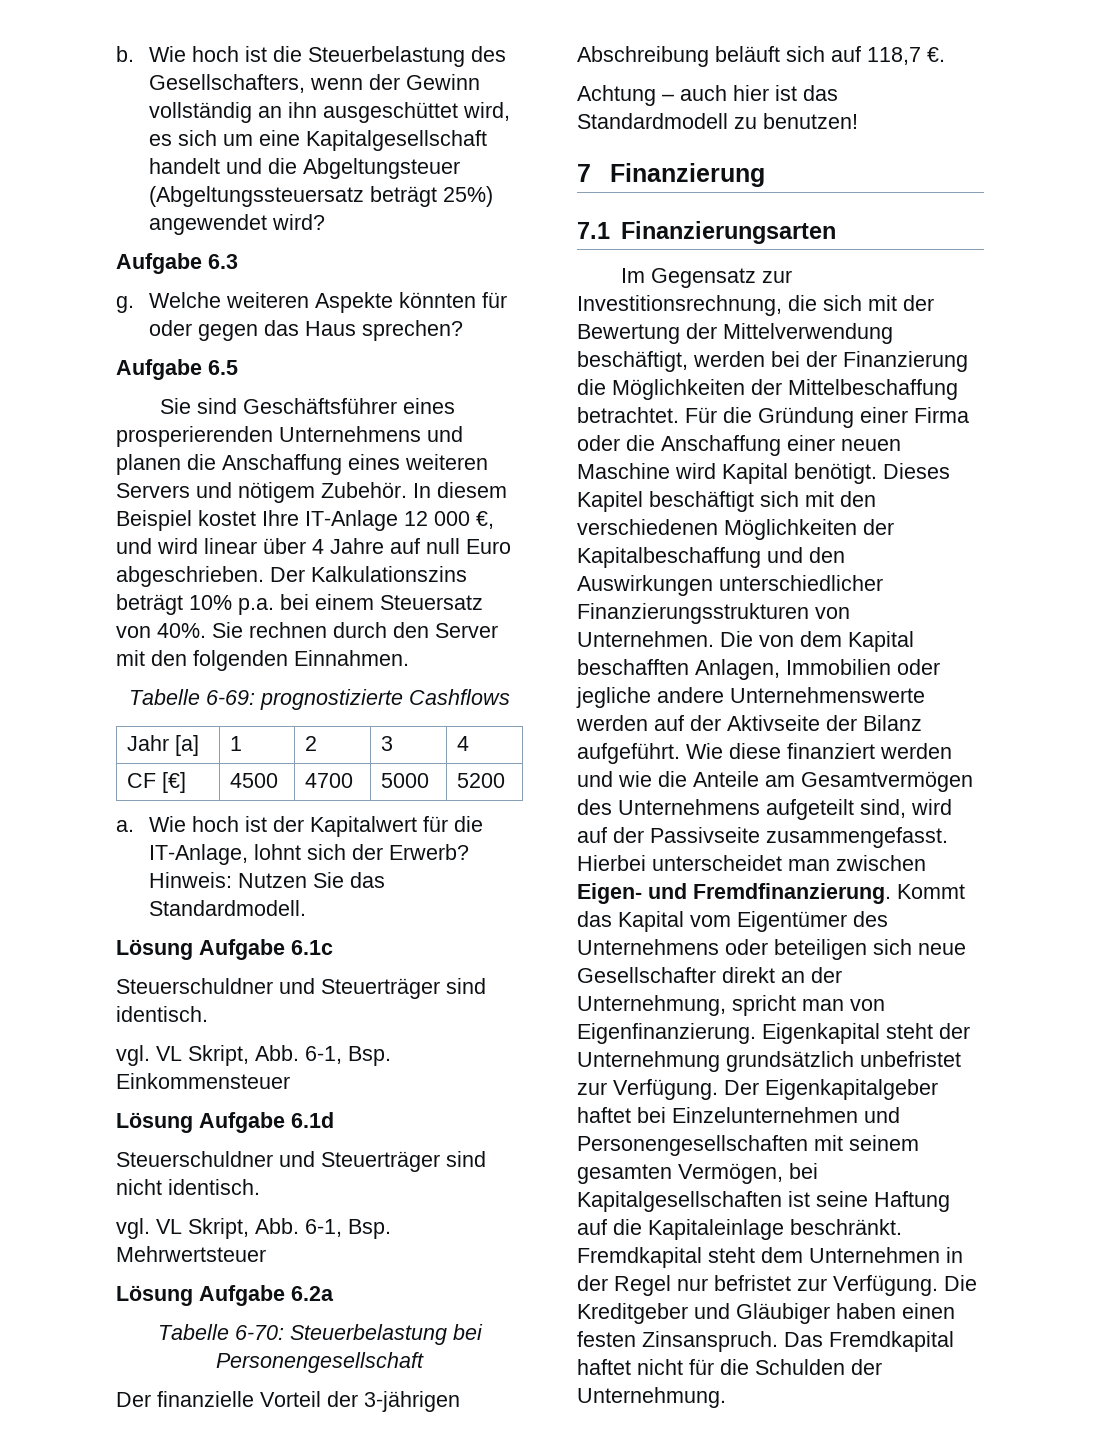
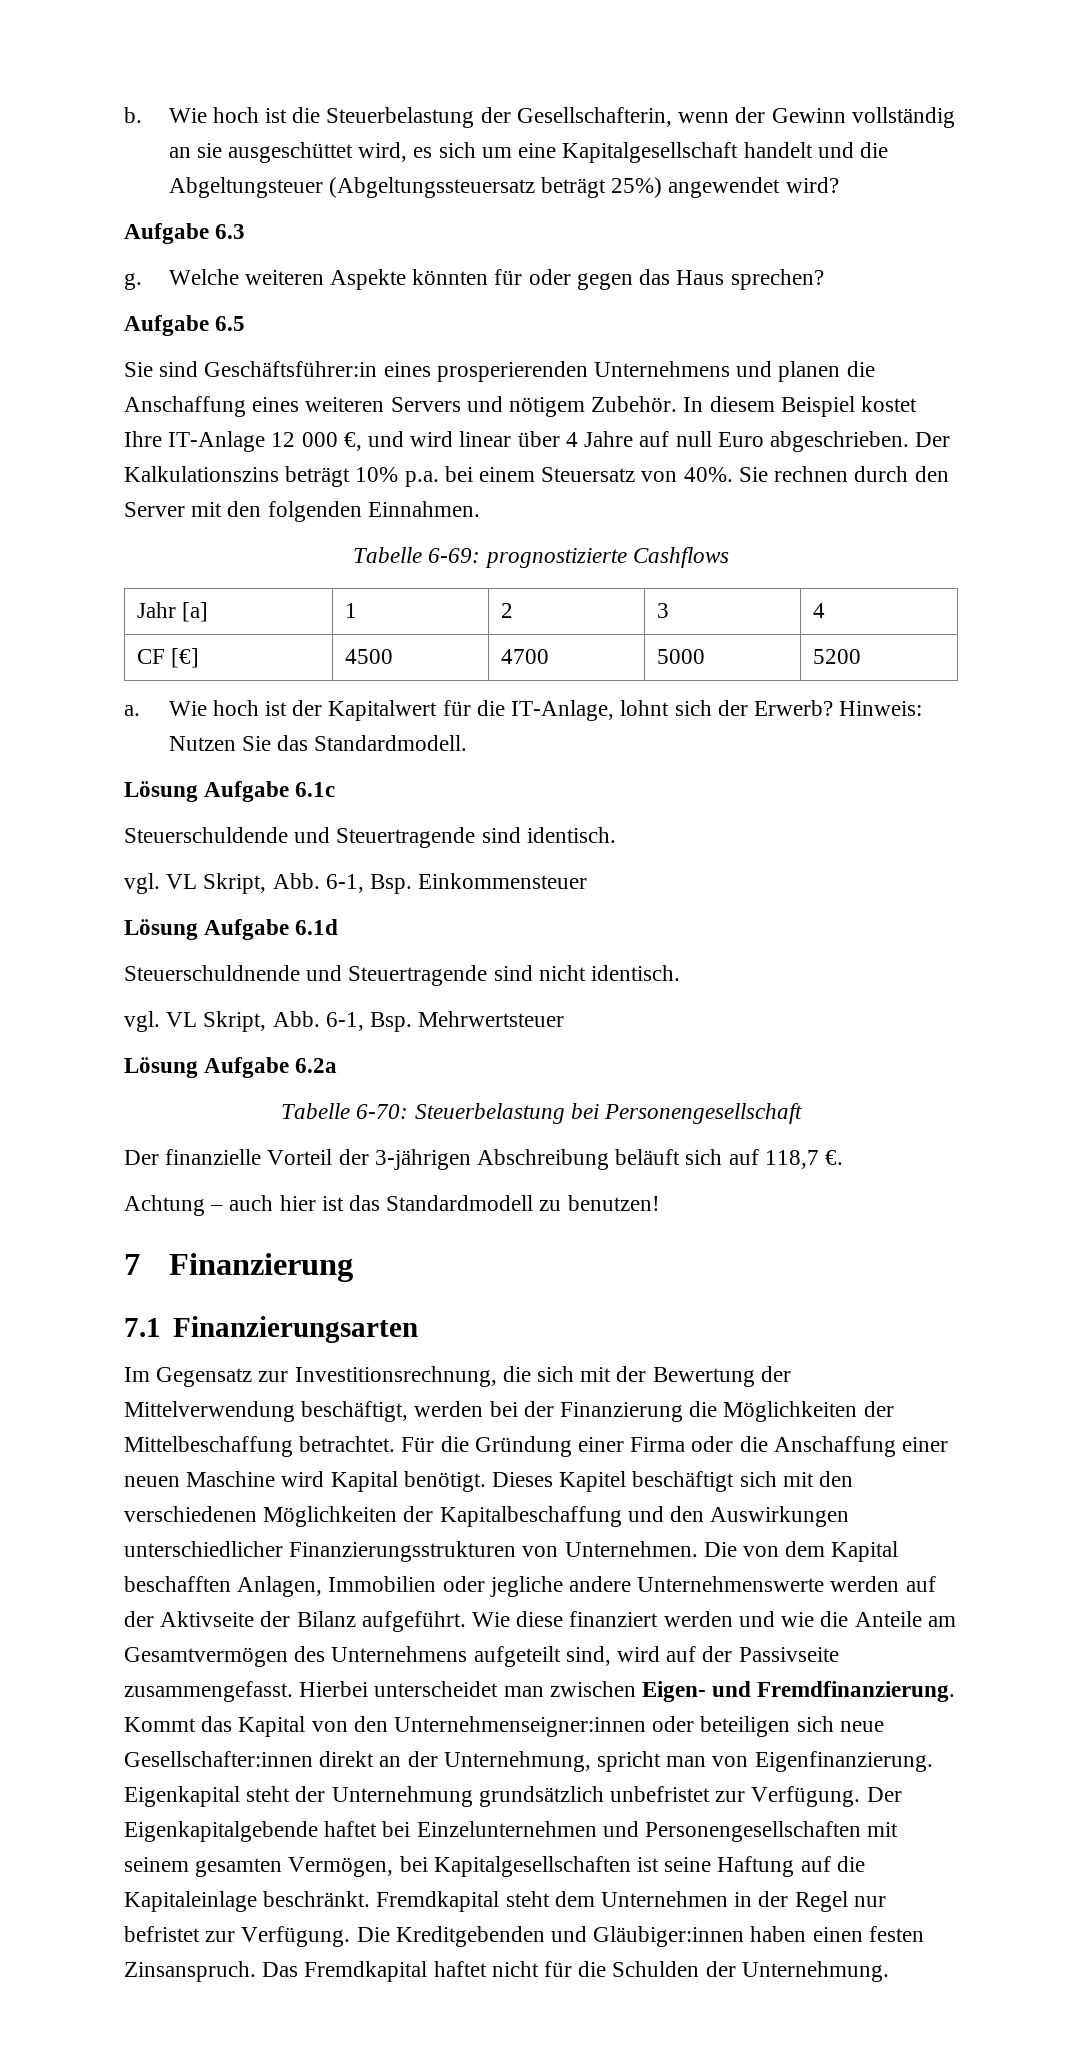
- Wie hoch ist die Steuerbelastung des Gesellschafters, wenn der Gewinn vollständig an ihn ausgeschüttet wird, es sich um eine Kapitalgesellschaft handelt und die Abgeltungsteuer (Abgeltungssteuersatz beträgt 25%) angewendet wird?
+ Wie hoch ist die Steuerbelastung der Gesellschafterin, wenn der Gewinn vollständig an sie ausgeschüttet wird, es sich um eine Kapitalgesellschaft handelt und die Abgeltungsteuer (Abgeltungssteuersatz beträgt 25%) angewendet wird?
- Sie sind Geschäftsführer eines prosperierenden Unternehmens und planen die Anschaffung eines weiteren Servers und nötigem Zubehör.
+ Sie sind Geschäftsführer:in eines prosperierenden Unternehmens und planen die Anschaffung eines weiteren Servers und nötigem Zubehör.
- Steuerschuldner und Steuerträger sind identisch.
+ Steuerschuldende und Steuertragende sind identisch.
- Steuerschuldner und Steuerträger sind nicht identisch.
+ Steuerschuldnende und Steuertragende sind nicht identisch.
- Kommt das Kapital vom Eigentümer des Unternehmens oder beteiligen sich neue Gesellschafter direkt an der Unternehmung, spricht man von Eigenfinanzierung.
+ Kommt das Kapital von den Unternehmenseigner:innen oder beteiligen sich neue Gesellschafter:innen direkt an der Unternehmung, spricht man von Eigenfinanzierung.
- Der Eigenkapitalgeber haftet bei Einzelunternehmen und Personengesellschaften mit seinem gesamten Vermögen, bei Kapitalgesellschaften ist seine Haftung auf die Kapitaleinlage beschränkt.
+ Der Eigenkapitalgebende haftet bei Einzelunternehmen und Personengesellschaften mit seinem gesamten Vermögen, bei Kapitalgesellschaften ist seine Haftung auf die Kapitaleinlage beschränkt.
- Die Kreditgeber und Gläubiger haben einen festen Zinsanspruch.
+ Die Kreditgebenden und Gläubiger:innen haben einen festen Zinsanspruch.

